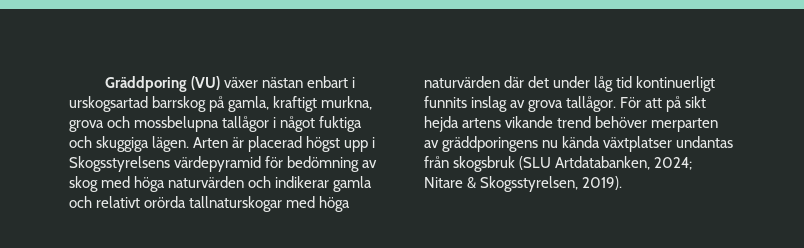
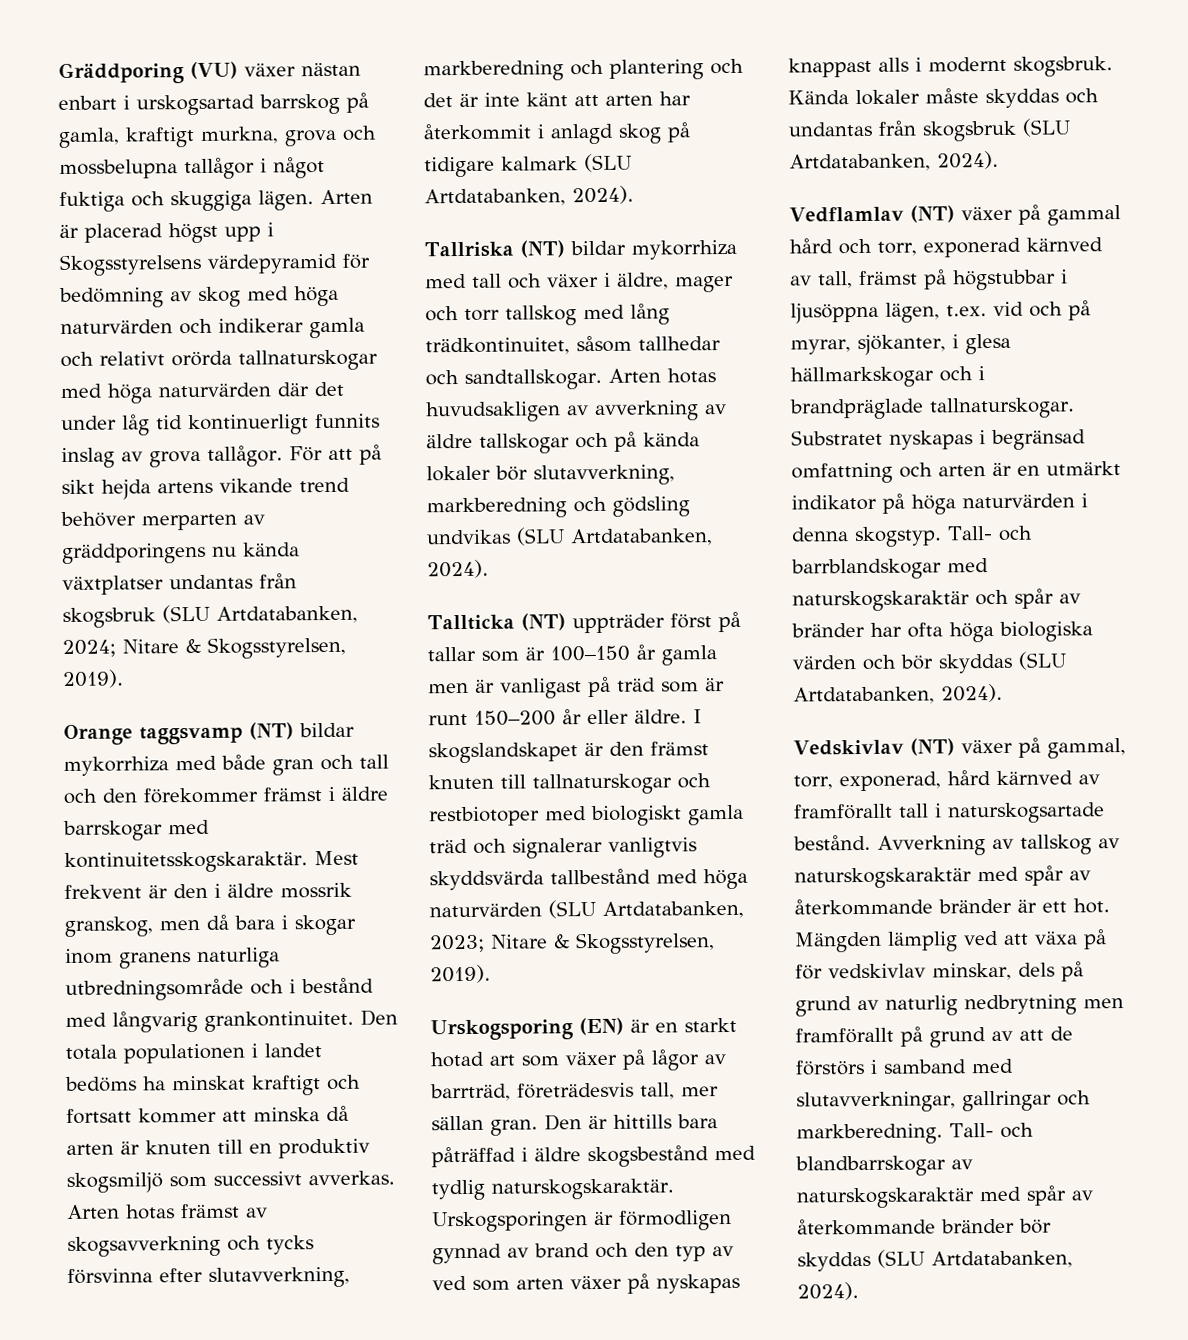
+ Orange taggsvamp (NT) bildar mykorrhiza med både gran och tall och den förekommer främst i äldre barrskogar med kontinuitetsskogskaraktär. Mest frekvent är den i äldre mossrik granskog, men då bara i skogar inom granens naturliga utbredningsområde och i bestånd med långvarig grankontinuitet. Den totala populationen i landet bedöms ha minskat kraftigt och fortsatt kommer att minska då arten är knuten till en produktiv skogsmiljö som successivt avverkas. Arten hotas främst av skogsavverkning och tycks försvinna efter slutavverkning, markberedning och plantering och det är inte känt att arten har återkommit i anlagd skog på tidigare kalmark (SLU Artdatabanken, 2024).
+ Tallriska (NT) bildar mykorrhiza med tall och växer i äldre, mager och torr tallskog med lång trädkontinuitet, såsom tallhedar och sandtallskogar. Arten hotas huvudsakligen av avverkning av äldre tallskogar och på kända lokaler bör slutavverkning, markberedning och gödsling undvikas (SLU Artdatabanken, 2024).
+ Tallticka (NT) uppträder först på tallar som är 100–150 år gamla men är vanligast på träd som är runt 150–200 år eller äldre. I skogslandskapet är den främst knuten till tallnaturskogar och restbiotoper med biologiskt gamla träd och signalerar vanligtvis skyddsvärda tallbestånd med höga naturvärden (SLU Artdatabanken, 2023; Nitare & Skogsstyrelsen, 2019).
+ Urskogsporing (EN) är en starkt hotad art som växer på lågor av barrträd, företrädesvis tall, mer sällan gran. Den är hittills bara påträffad i äldre skogsbestånd med tydlig naturskogskaraktär. Urskogsporingen är förmodligen gynnad av brand och den typ av ved som arten växer på nyskapas knappast alls i modernt skogsbruk. Kända lokaler måste skyddas och undantas från skogsbruk (SLU Artdatabanken, 2024).
+ Vedflamlav (NT) växer på gammal hård och torr, exponerad kärnved av tall, främst på högstubbar i ljusöppna lägen, t.ex. vid och på myrar, sjökanter, i glesa hällmarkskogar och i brandpräglade tallnaturskogar. Substratet nyskapas i begränsad omfattning och arten är en utmärkt indikator på höga naturvärden i denna skogstyp. Tall- och barrblandskogar med naturskogskaraktär och spår av bränder har ofta höga biologiska värden och bör skyddas (SLU Artdatabanken, 2024).
+ Vedskivlav (NT) växer på gammal, torr, exponerad, hård kärnved av framförallt tall i naturskogsartade bestånd. Avverkning av tallskog av naturskogskaraktär med spår av återkommande bränder är ett hot. Mängden lämplig ved att växa på för vedskivlav minskar, dels på grund av naturlig nedbrytning men framförallt på grund av att de förstörs i samband med slutavverkningar, gallringar och markberedning. Tall- och blandbarrskogar av naturskogskaraktär med spår av återkommande bränder bör skyddas (SLU Artdatabanken, 2024).

